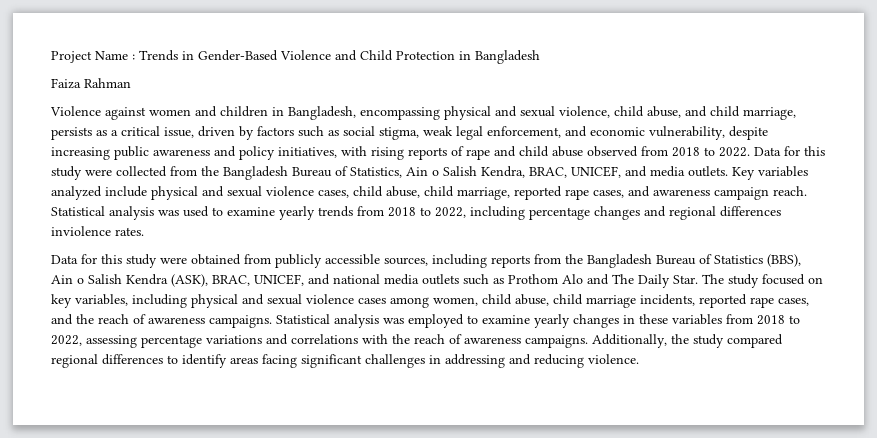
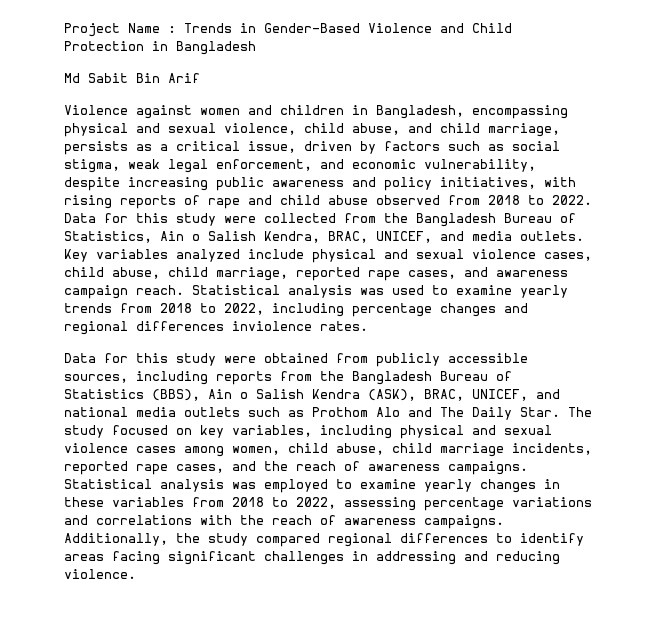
- Faiza Rahman
+ Md Sabit Bin Arif

